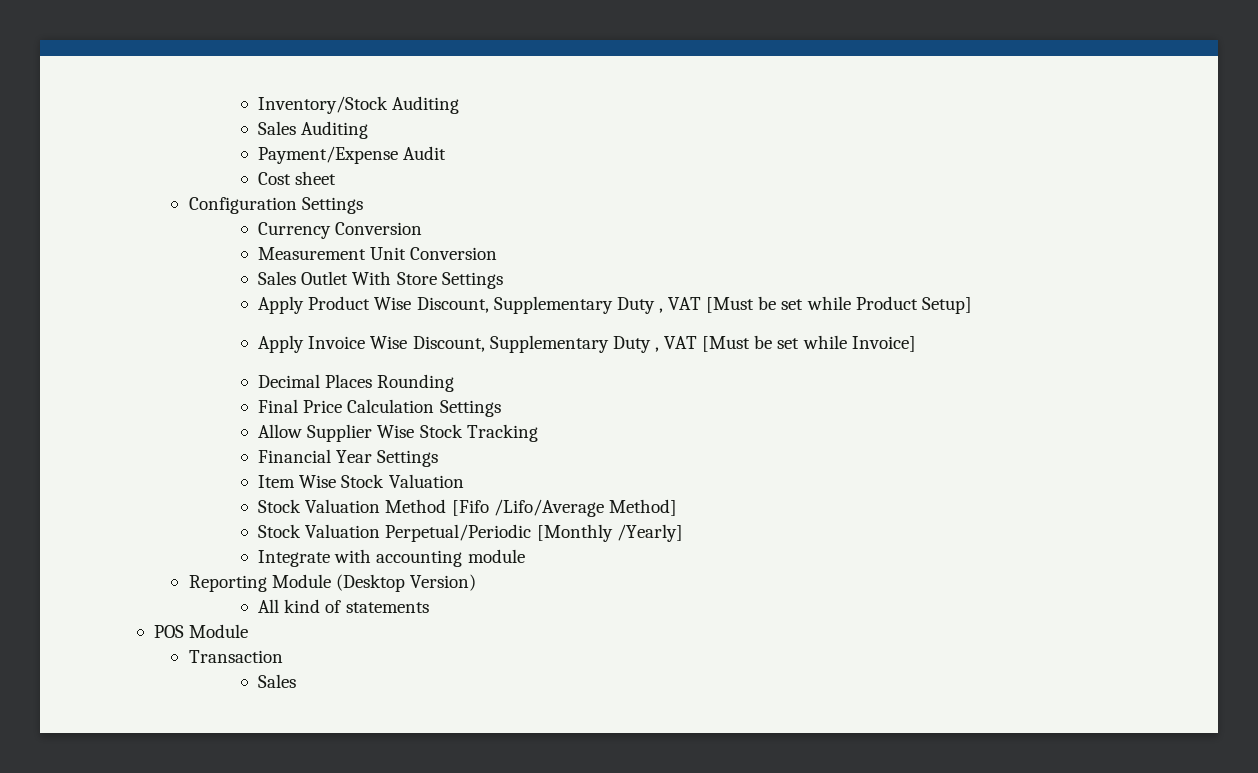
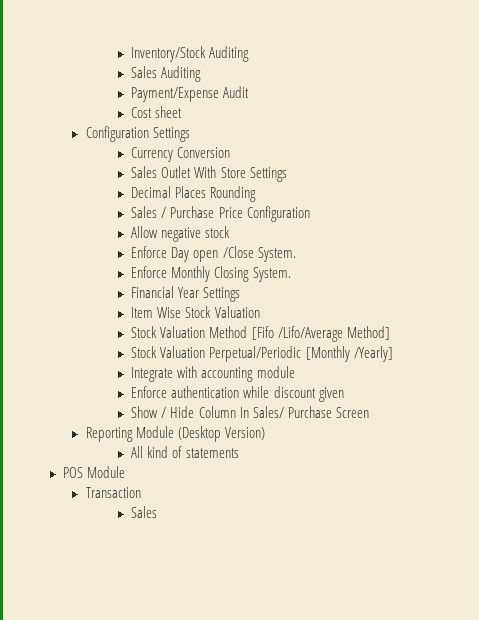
- Measurement Unit Conversion
- Apply Product Wise Discount, Supplementary Duty , VAT [Must be set while Product Setup]
- Apply Invoice Wise Discount, Supplementary Duty , VAT [Must be set while Invoice]
  Decimal Places Rounding
- Final Price Calculation Settings
- Allow Supplier Wise Stock Tracking
+ Sales / Purchase Price Configuration
+ Allow negative stock
+ Enforce Day open /Close System.
+ Enforce Monthly Closing System.
+ Enforce authentication while discount given
+ Show / Hide Column In Sales/ Purchase Screen

